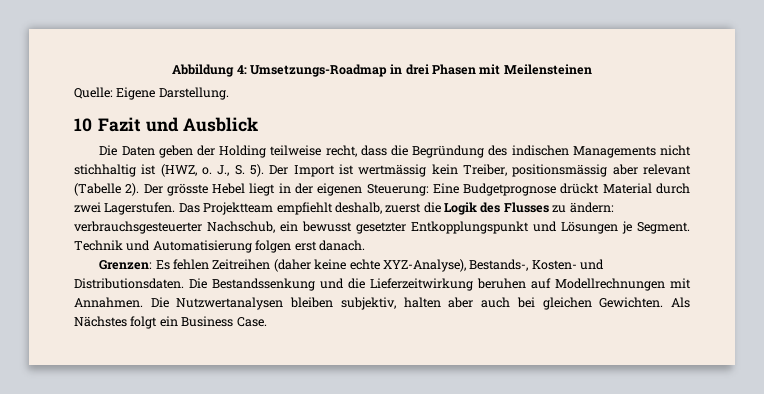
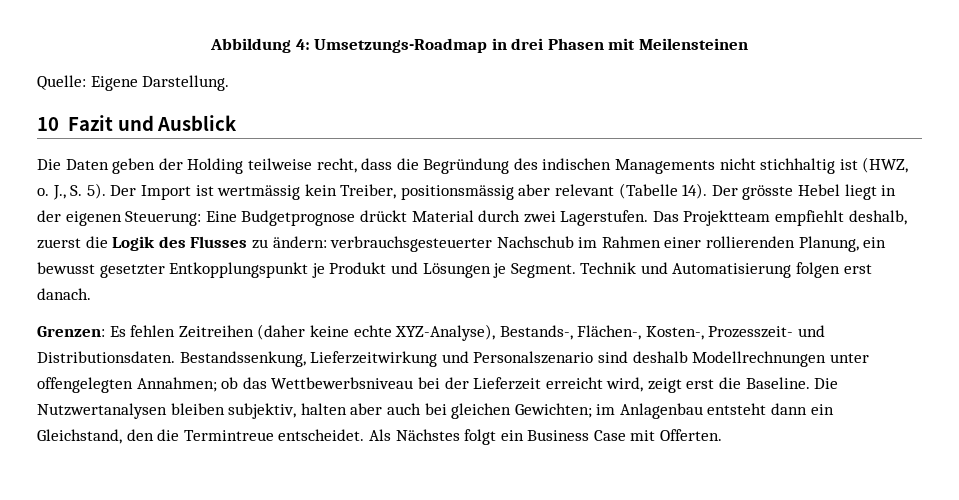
- Der Import ist wertmässig kein Treiber, positionsmässig aber relevant (Tabelle 2).
+ Der Import ist wertmässig kein Treiber, positionsmässig aber relevant (Tabelle 14).
- Das Projektteam empfiehlt deshalb, zuerst die Logik des Flusses zu ändern: verbrauchsgesteuerter Nachschub, ein bewusst gesetzter Entkopplungspunkt und Lösungen je Segment.
+ Das Projektteam empfiehlt deshalb, zuerst die Logik des Flusses zu ändern: verbrauchsgesteuerter Nachschub im Rahmen einer rollierenden Planung, ein bewusst gesetzter Entkopplungspunkt je Produkt und Lösungen je Segment.
- Grenzen: Es fehlen Zeitreihen (daher keine echte XYZ-Analyse), Bestands-, Kosten- und Distributionsdaten. Die Bestandssenkung und die Lieferzeitwirkung beruhen auf Modellrechnungen mit Annahmen.
+ Grenzen: Es fehlen Zeitreihen (daher keine echte XYZ-Analyse), Bestands-, Flächen-, Kosten-, Prozesszeit- und Distributionsdaten. Bestandssenkung, Lieferzeitwirkung und Personalszenario sind deshalb Modellrechnungen unter offengelegten Annahmen; ob das Wettbewerbsniveau bei der Lieferzeit erreicht wird, zeigt erst die Baseline.
- Die Nutzwertanalysen bleiben subjektiv, halten aber auch bei gleichen Gewichten.
+ Die Nutzwertanalysen bleiben subjektiv, halten aber auch bei gleichen Gewichten; im Anlagenbau entsteht dann ein Gleichstand, den die Termintreue entscheidet.
- Als Nächstes folgt ein Business Case.
+ Als Nächstes folgt ein Business Case mit Offerten.

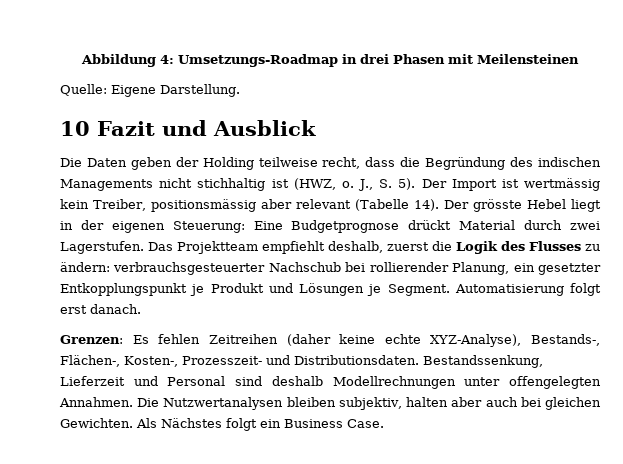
- Das Projektteam empfiehlt deshalb, zuerst die Logik des Flusses zu ändern: verbrauchsgesteuerter Nachschub im Rahmen einer rollierenden Planung, ein bewusst gesetzter Entkopplungspunkt je Produkt und Lösungen je Segment.
+ Das Projektteam empfiehlt deshalb, zuerst die Logik des Flusses zu ändern: verbrauchsgesteuerter Nachschub bei rollierender Planung, ein gesetzter Entkopplungspunkt je Produkt und Lösungen je Segment.
- Technik und Automatisierung folgen erst danach.
+ Automatisierung folgt erst danach.
- Bestandssenkung, Lieferzeitwirkung und Personalszenario sind deshalb Modellrechnungen unter offengelegten Annahmen; ob das Wettbewerbsniveau bei der Lieferzeit erreicht wird, zeigt erst die Baseline.
+ Bestandssenkung, Lieferzeit und Personal sind deshalb Modellrechnungen unter offengelegten Annahmen.
- Die Nutzwertanalysen bleiben subjektiv, halten aber auch bei gleichen Gewichten; im Anlagenbau entsteht dann ein Gleichstand, den die Termintreue entscheidet.
+ Die Nutzwertanalysen bleiben subjektiv, halten aber auch bei gleichen Gewichten.
- Als Nächstes folgt ein Business Case mit Offerten.
+ Als Nächstes folgt ein Business Case.

